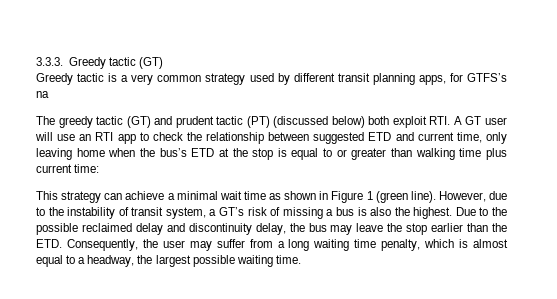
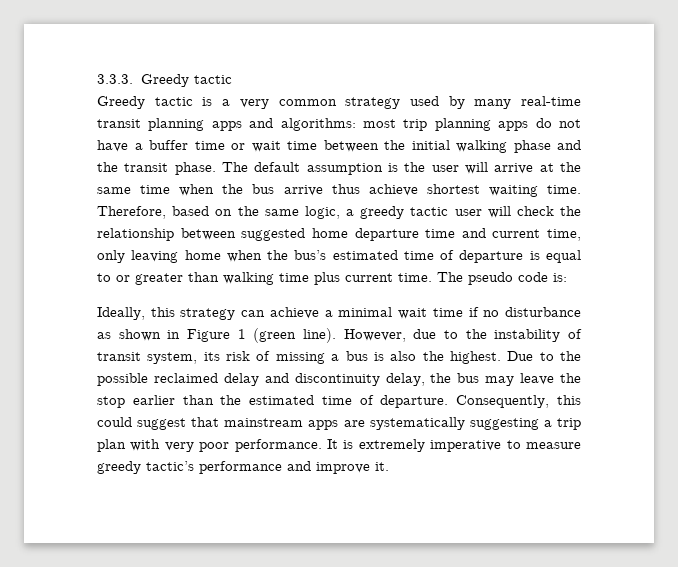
- 3.3.3. Greedy tactic (GT)
+ 3.3.3. Greedy tactic
- Greedy tactic is a very common strategy used by different transit planning apps, for GTFS’s na
- The greedy tactic (GT) and prudent tactic (PT) (discussed below) both exploit RTI. A GT user will use an RTI app to check the relationship between suggested ETD and current time, only leaving home when the bus’s ETD at the stop is equal to or greater than walking time plus current time:
- This strategy can achieve a minimal wait time as shown in Figure 1 (green line).
+ Greedy tactic is a very common strategy used by many real-time transit planning apps and algorithms: most trip planning apps do not have a buffer time or wait time between the initial walking phase and the transit phase. The default assumption is the user will arrive at the same time when the bus arrive thus achieve shortest waiting time. Therefore, based on the same logic, a greedy tactic user will check the relationship between suggested home departure time and current time, only leaving home when the bus’s estimated time of departure is equal to or greater than walking time plus current time. The pseudo code is:
+ Ideally, this strategy can achieve a minimal wait time if no disturbance as shown in Figure 1 (green line).
- However, due to the instability of transit system, a GT’s risk of missing a bus is also the highest.
+ However, due to the instability of transit system, its risk of missing a bus is also the highest.
- Due to the possible reclaimed delay and discontinuity delay, the bus may leave the stop earlier than the ETD. Consequently, the user may suffer from a long waiting time penalty, which is almost equal to a headway, the largest possible waiting time.
+ Due to the possible reclaimed delay and discontinuity delay, the bus may leave the stop earlier than the estimated time of departure. Consequently, this could suggest that mainstream apps are systematically suggesting a trip plan with very poor performance. It is extremely imperative to measure greedy tactic’s performance and improve it.

